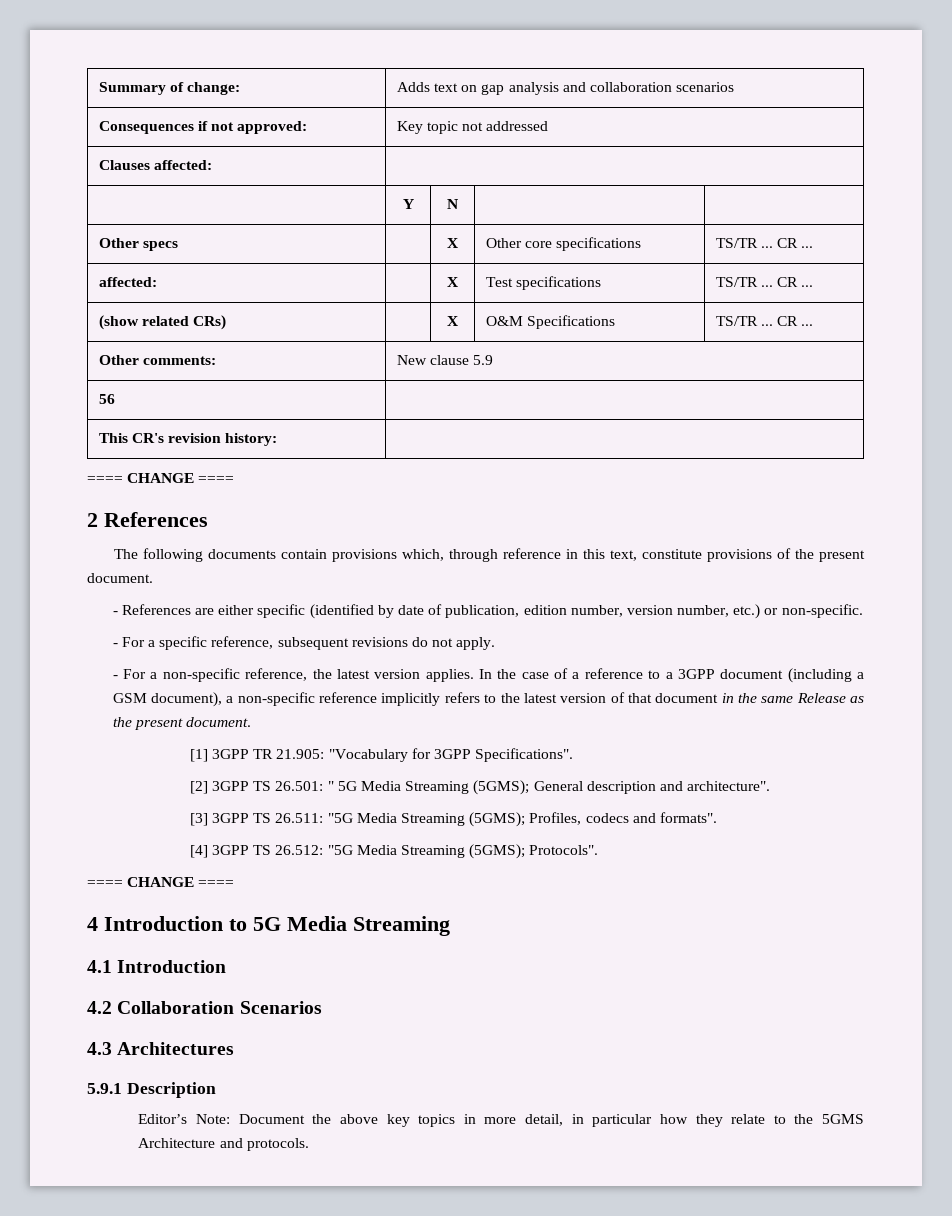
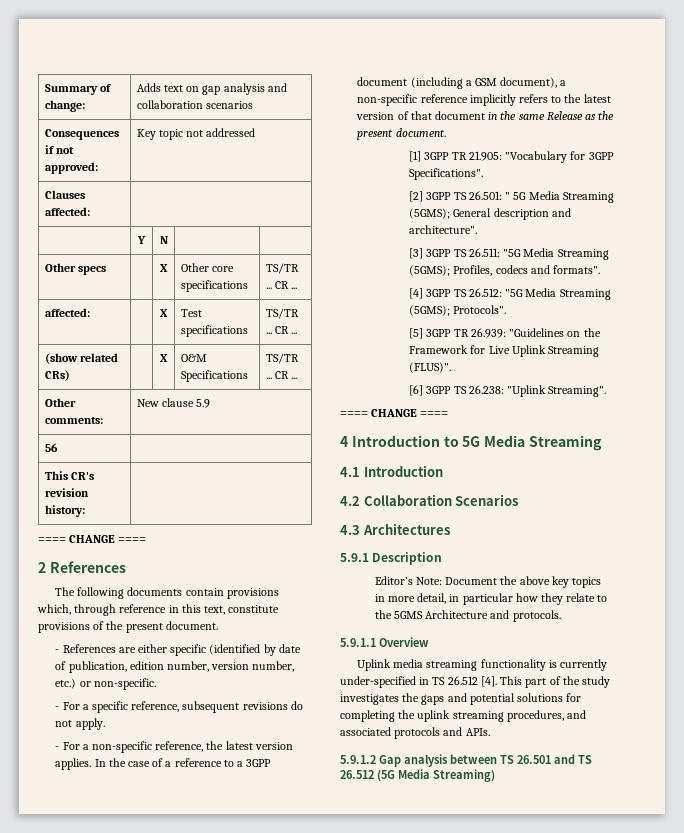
+ [5] 3GPP TR 26.939: "Guidelines on the Framework for Live Uplink Streaming (FLUS)".
+ [6] 3GPP TS 26.238: "Uplink Streaming".
+ 5.9.1.1 Overview
+ Uplink media streaming functionality is currently under-specified in TS 26.512 [4]. This part of the study investigates the gaps and potential solutions for completing the uplink streaming procedures, and associated protocols and APIs.
+ 5.9.1.2 Gap analysis between TS 26.501 and TS 26.512 (5G Media Streaming)

